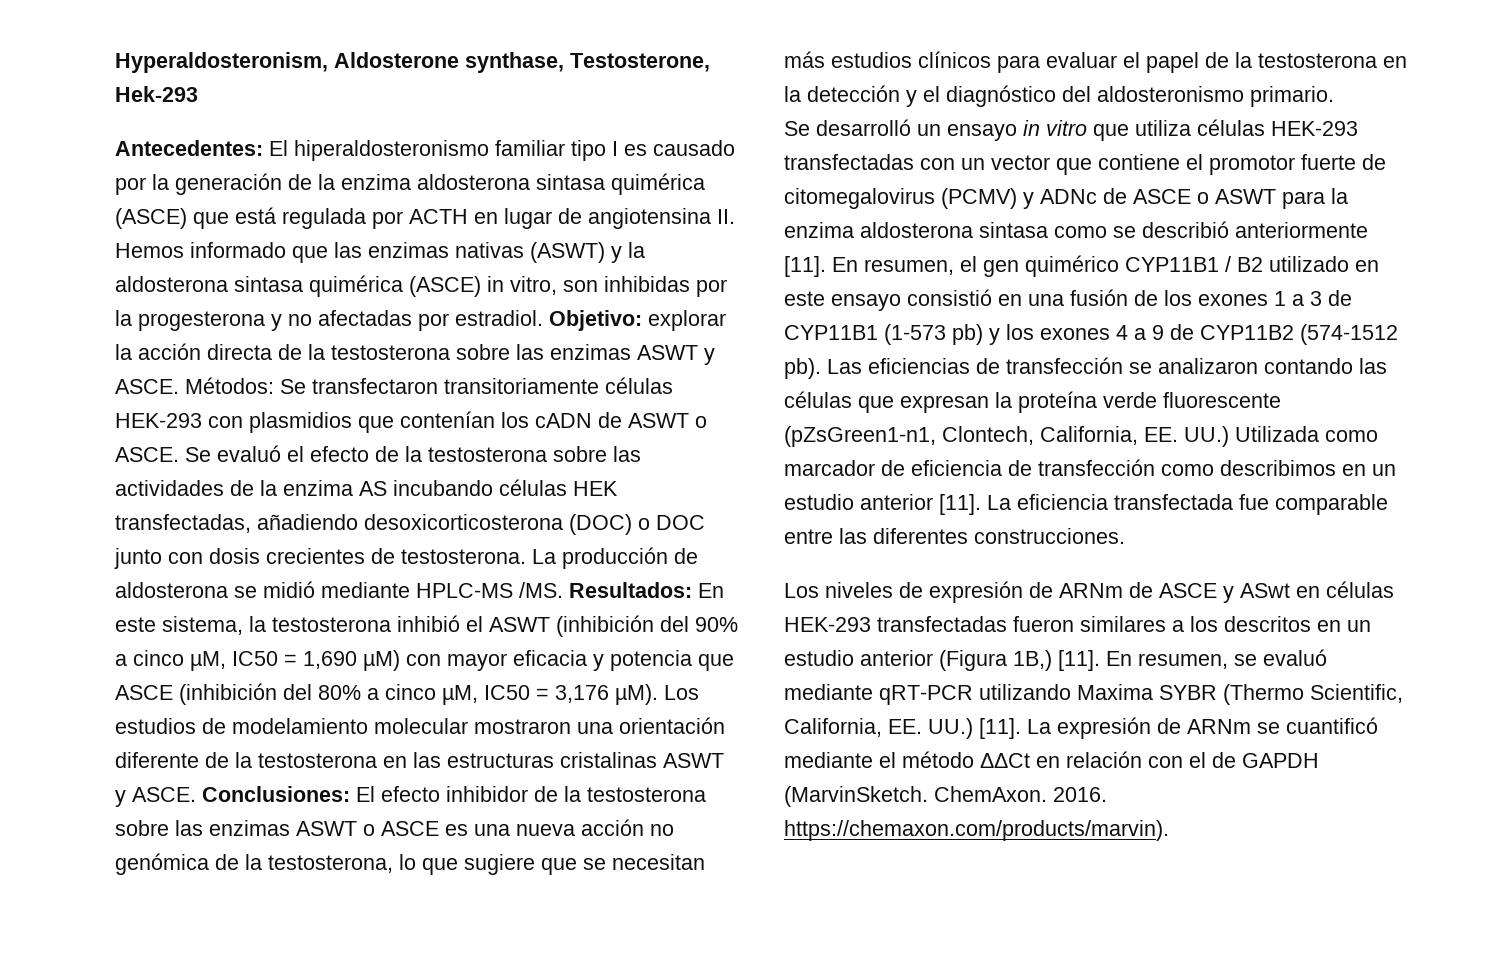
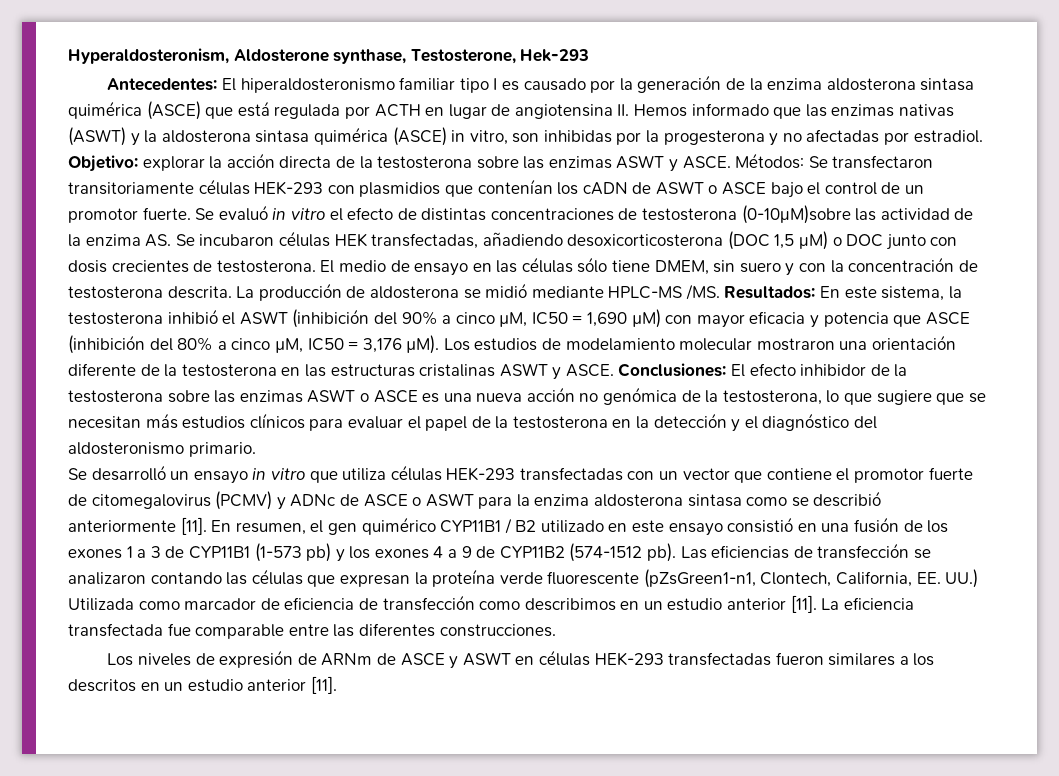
- Métodos: Se transfectaron transitoriamente células HEK-293 con plasmidios que contenían los cADN de ASWT o ASCE. Se evaluó el efecto de la testosterona sobre las actividades de la enzima AS incubando células HEK transfectadas, añadiendo desoxicorticosterona (DOC) o DOC junto con dosis crecientes de testosterona.
+ Métodos: Se transfectaron transitoriamente células HEK-293 con plasmidios que contenían los cADN de ASWT o ASCE bajo el control de un promotor fuerte. Se evaluó in vitro el efecto de distintas concentraciones de testosterona (0-10μM)sobre las actividad de la enzima AS. Se incubaron células HEK transfectadas, añadiendo desoxicorticosterona (DOC 1,5 μM) o DOC junto con dosis crecientes de testosterona.
+ El medio de ensayo en las células sólo tiene DMEM, sin suero y con la concentración de testosterona descrita.
- Los niveles de expresión de ARNm de ASCE y ASwt en células HEK-293 transfectadas fueron similares a los descritos en un estudio anterior (Figura 1B,) [11]. En resumen, se evaluó mediante qRT-PCR utilizando Maxima SYBR (Thermo Scientific, California, EE. UU.) [11]. La expresión de ARNm se cuantificó mediante el método ΔΔCt en relación con el de GAPDH (MarvinSketch. ChemAxon. 2016. https://chemaxon.com/products/marvin).
+ Los niveles de expresión de ARNm de ASCE y ASWT en células HEK-293 transfectadas fueron similares a los descritos en un estudio anterior [11].

